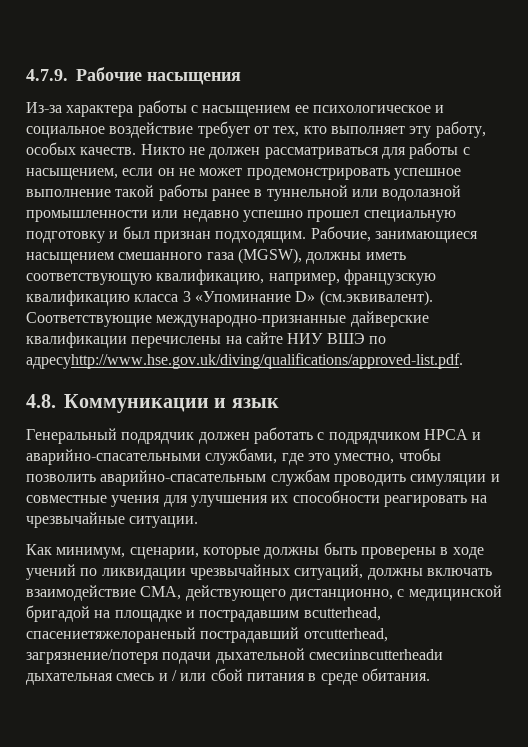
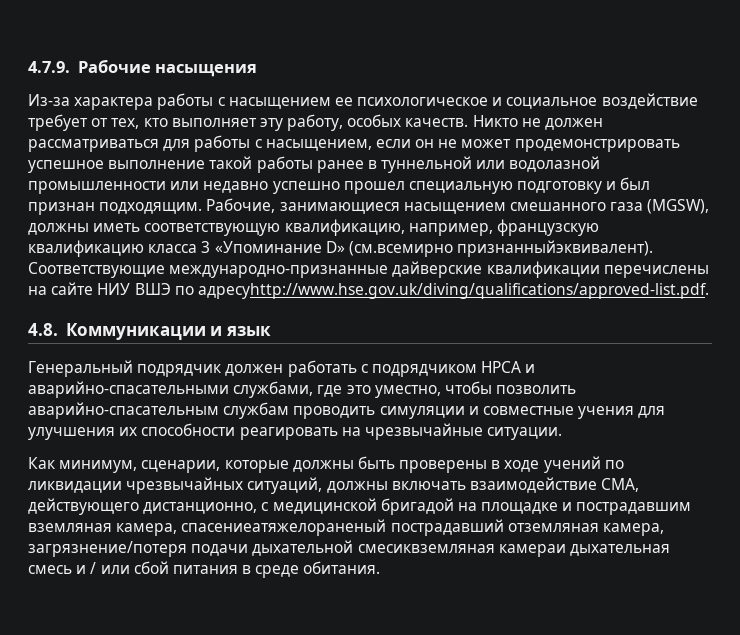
- Рабочие, занимающиеся насыщением смешанного газа (MGSW), должны иметь соответствующую квалификацию, например, французскую квалификацию класса 3 «Упоминание D» (см.эквивалент). Соответствующие международно-признанные дайверские квалификации перечислены на сайте НИУ ВШЭ по адресуhttp://www.hse.gov.uk/diving/qualifications/approved-list.pdf.
+ Рабочие, занимающиеся насыщением смешанного газа (MGSW), должны иметь соответствующую квалификацию, например, французскую квалификацию класса 3 «Упоминание D» (см.всемирно признанныйэквивалент). Соответствующие международно-признанные дайверские квалификации перечислены на сайте НИУ ВШЭ по адресуhttp://www.hse.gov.uk/diving/qualifications/approved-list.pdf.
- Как минимум, сценарии, которые должны быть проверены в ходе учений по ликвидации чрезвычайных ситуаций, должны включать взаимодействие CMA, действующего дистанционно, с медицинской бригадой на площадке и пострадавшим вcutterhead, спасениетяжелораненый пострадавший отcutterhead, загрязнение/потеря подачи дыхательной смесиinвcutterheadи дыхательная смесь и / или сбой питания в среде обитания.
+ Как минимум, сценарии, которые должны быть проверены в ходе учений по ликвидации чрезвычайных ситуаций, должны включать взаимодействие CMA, действующего дистанционно, с медицинской бригадой на площадке и пострадавшим вземляная камера, спасениеатяжелораненый пострадавший отземляная камера, загрязнение/потеря подачи дыхательной смесиквземляная камераи дыхательная смесь и / или сбой питания в среде обитания.

